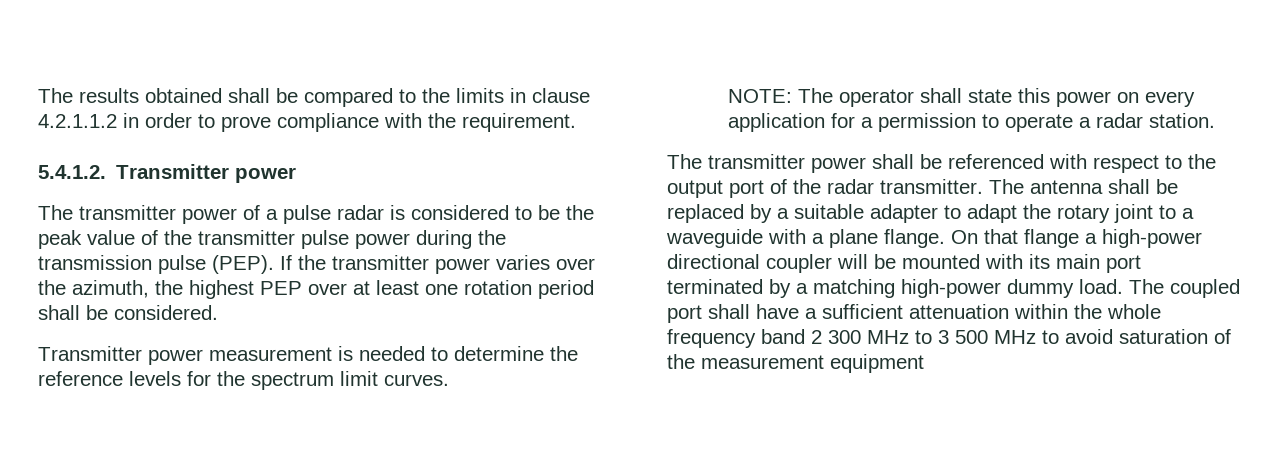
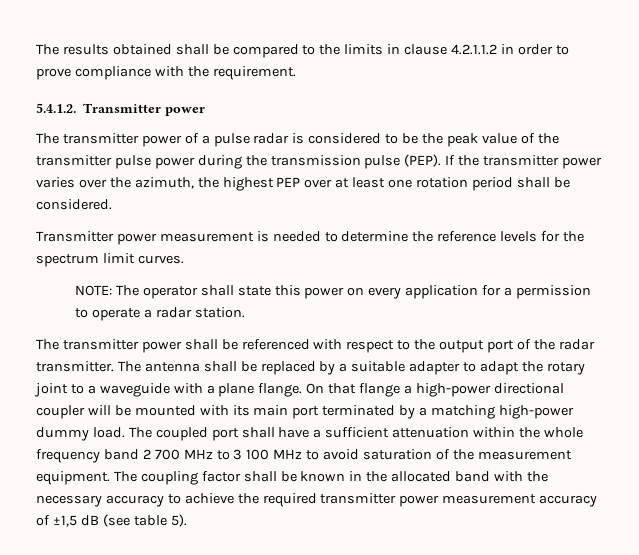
- The coupled port shall have a sufficient attenuation within the whole frequency band 2 300 MHz to 3 500 MHz to avoid saturation of the measurement equipment
+ The coupled port shall have a sufficient attenuation within the whole frequency band 2 700 MHz to 3 100 MHz to avoid saturation of the measurement equipment. The coupling factor shall be known in the allocated band with the necessary accuracy to achieve the required transmitter power measurement accuracy of ±1,5 dB (see table 5).

